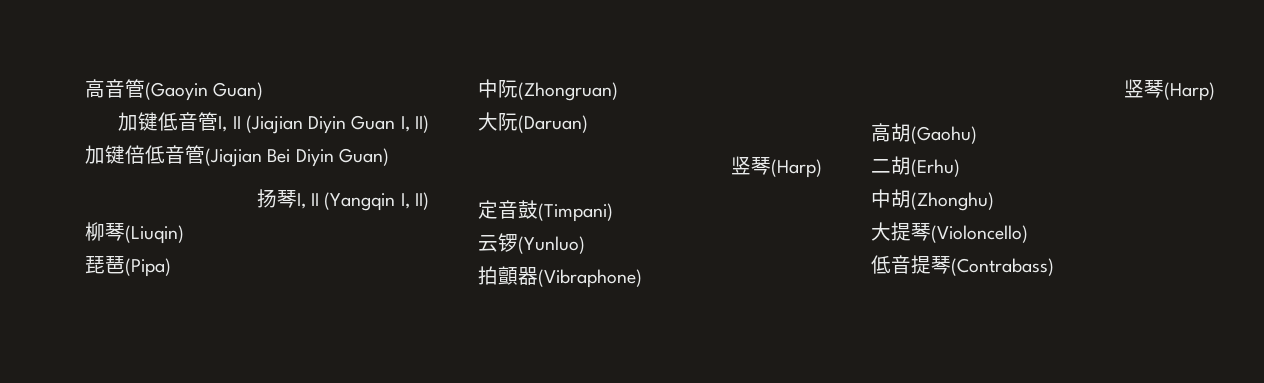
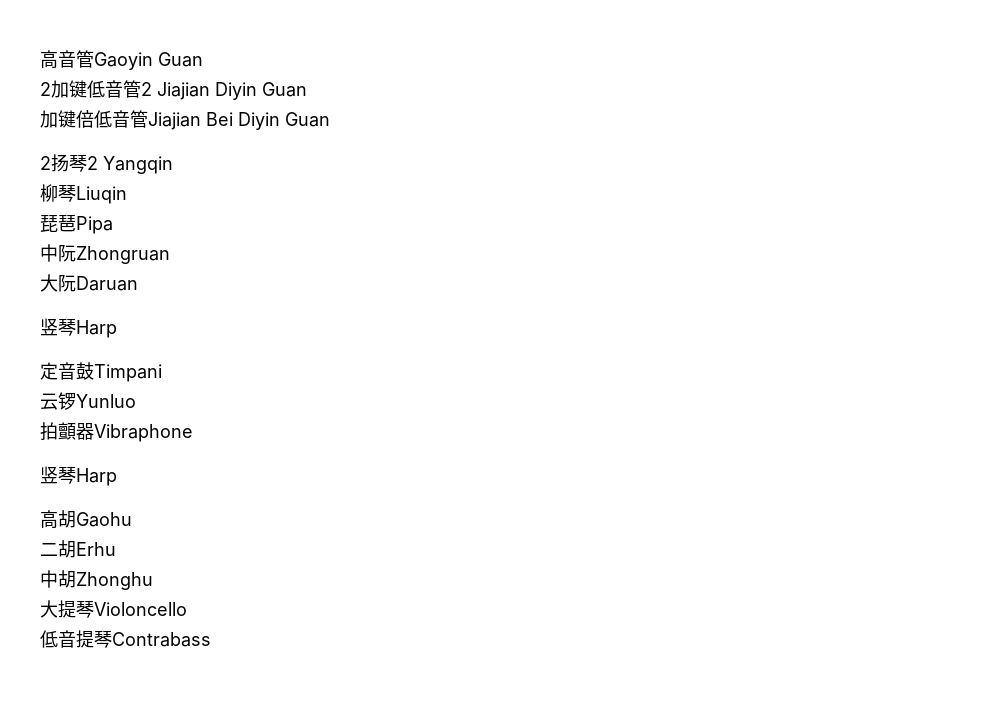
- 高音管(Gaoyin Guan)
- 加键低音管I, II (Jiajian Diyin Guan I, II)
+ 高音管Gaoyin Guan
+ 2加键低音管2 Jiajian Diyin Guan
- 加键倍低音管(Jiajian Bei Diyin Guan)
- 扬琴I, II (Yangqin I, II)
+ 加键倍低音管Jiajian Bei Diyin Guan
+ 2扬琴2 Yangqin
- 柳琴(Liuqin)
+ 柳琴Liuqin
- 琵琶(Pipa)
+ 琵琶Pipa
- 中阮(Zhongruan)
+ 中阮Zhongruan
- 大阮(Daruan)
- 竖琴(Harp)
+ 大阮Daruan
+ 竖琴Harp
- 定音鼓(Timpani)
+ 定音鼓Timpani
- 云锣(Yunluo)
+ 云锣Yunluo
- 拍顫器(Vibraphone)
- 竖琴(Harp)
+ 拍顫器Vibraphone
+ 竖琴Harp
- 高胡(Gaohu)
+ 高胡Gaohu
- 二胡(Erhu)
+ 二胡Erhu
- 中胡(Zhonghu)
+ 中胡Zhonghu
- 大提琴(Violoncello)
+ 大提琴Violoncello
- 低音提琴(Contrabass)
+ 低音提琴Contrabass

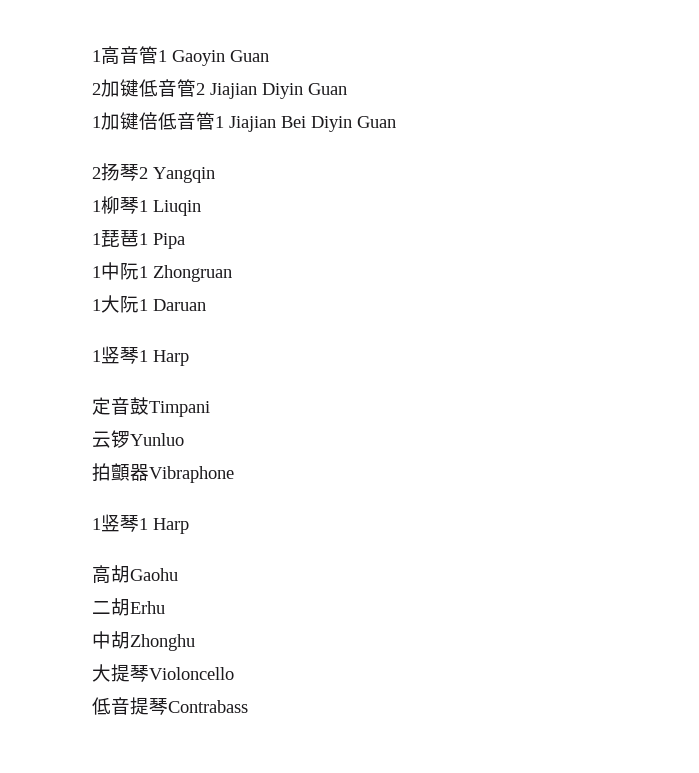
- 高音管Gaoyin Guan
+ 1高音管1 Gaoyin Guan
- 加键倍低音管Jiajian Bei Diyin Guan
+ 1加键倍低音管1 Jiajian Bei Diyin Guan
- 柳琴Liuqin
- 琵琶Pipa
- 中阮Zhongruan
- 大阮Daruan
- 竖琴Harp
+ 1柳琴1 Liuqin
+ 1琵琶1 Pipa
+ 1中阮1 Zhongruan
+ 1大阮1 Daruan
+ 1竖琴1 Harp
  拍顫器Vibraphone
- 竖琴Harp
+ 1竖琴1 Harp

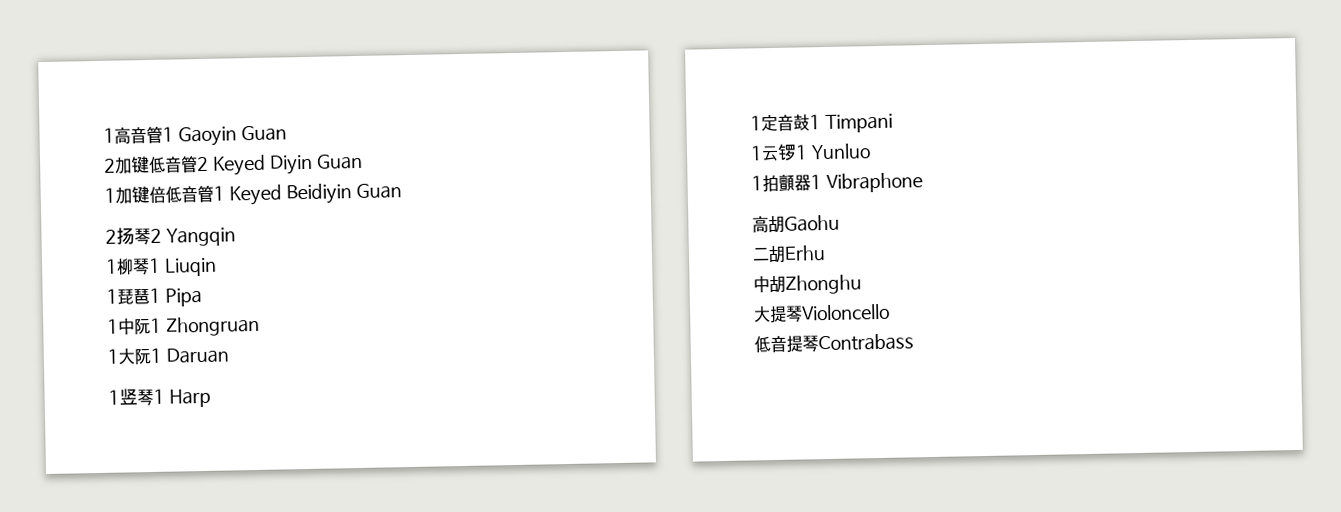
- 2加键低音管2 Jiajian Diyin Guan
+ 2加键低音管2 Keyed Diyin Guan
- 1加键倍低音管1 Jiajian Bei Diyin Guan
+ 1加键倍低音管1 Keyed Beidiyin Guan
- 定音鼓Timpani
- 云锣Yunluo
- 拍顫器Vibraphone
- 1竖琴1 Harp
+ 1定音鼓1 Timpani
+ 1云锣1 Yunluo
+ 1拍顫器1 Vibraphone

